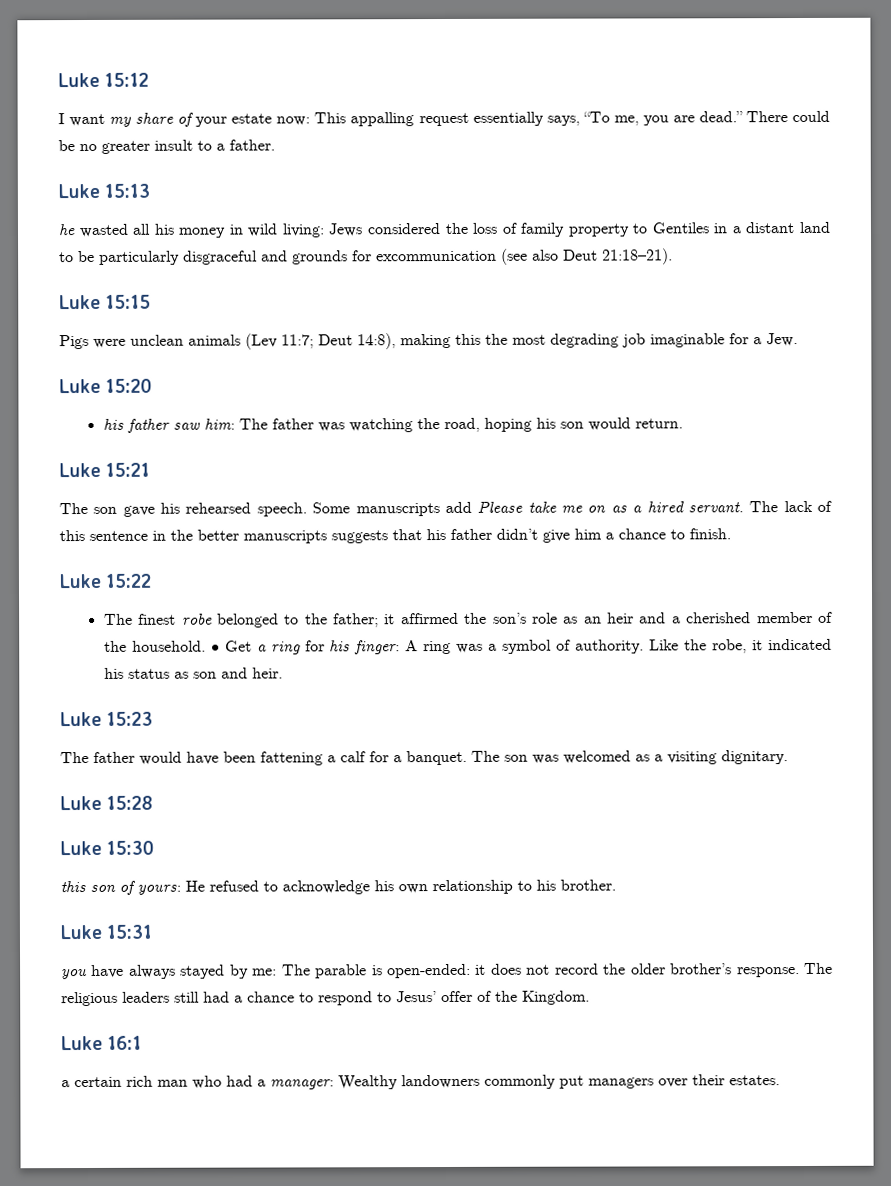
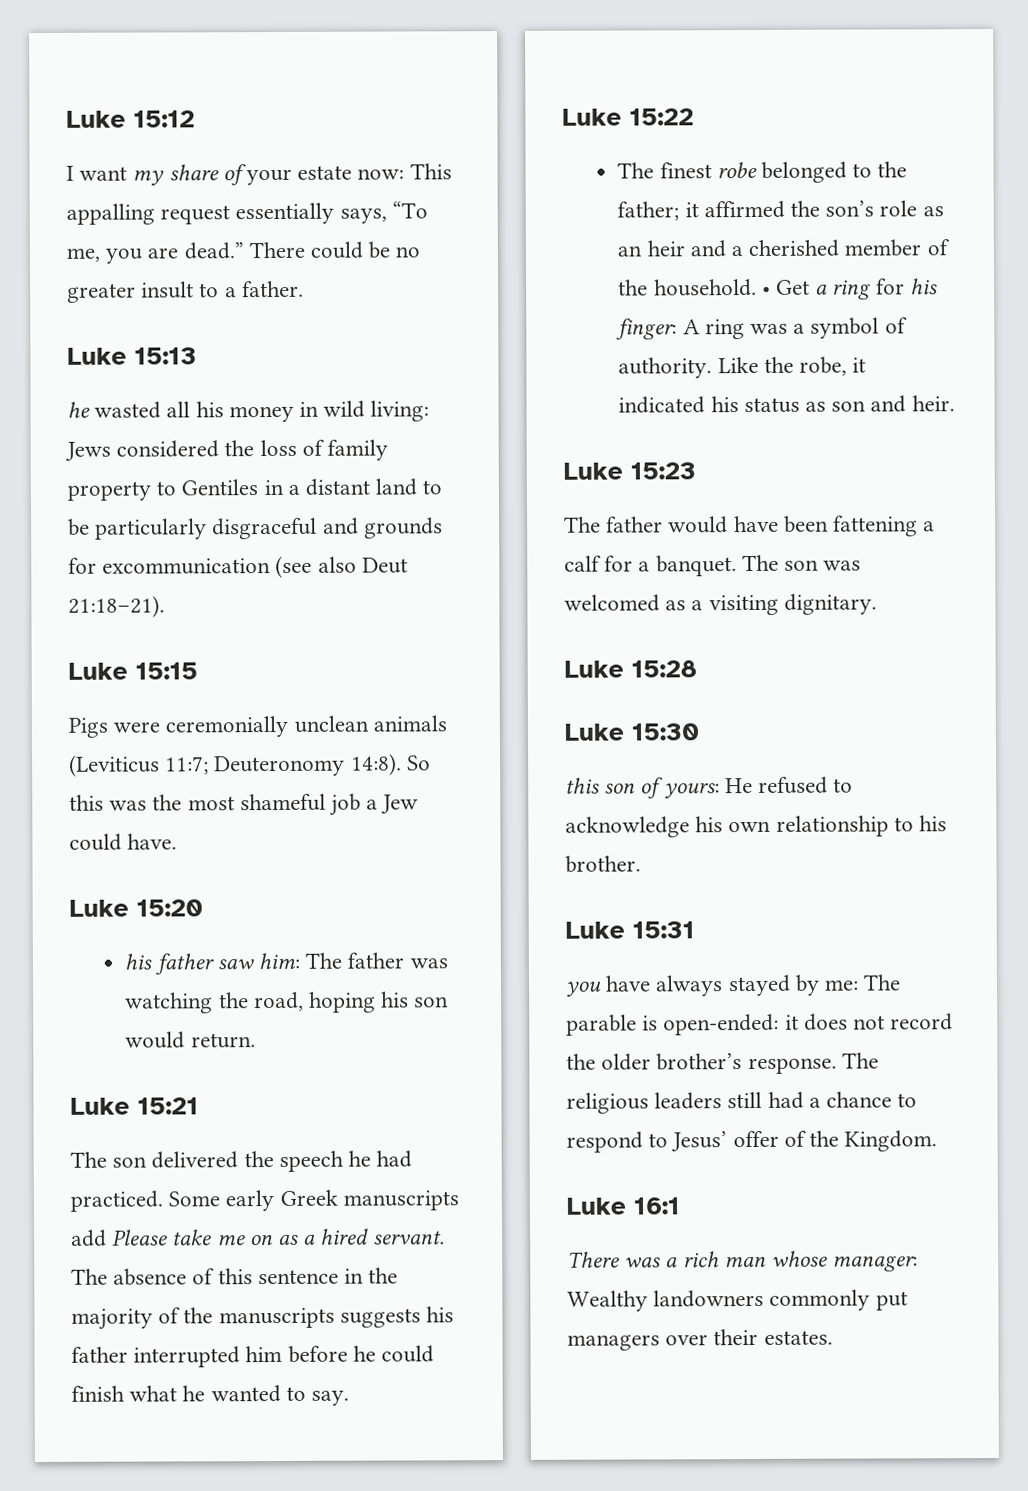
- Pigs were unclean animals (Lev 11:7; Deut 14:8), making this the most degrading job imaginable for a Jew.
+ Pigs were ceremonially unclean animals (Leviticus 11:7; Deuteronomy 14:8). So this was the most shameful job a Jew could have.
- The son gave his rehearsed speech. Some manuscripts add Please take me on as a hired servant.
+ The son delivered the speech he had practiced. Some early Greek manuscripts add Please take me on as a hired servant.
- The lack of this sentence in the better manuscripts suggests that his father didn’t give him a chance to finish.
+ The absence of this sentence in the majority of the manuscripts suggests his father interrupted him before he could finish what he wanted to say.
- a certain rich man who had a manager: Wealthy landowners commonly put managers over their estates.
+ There was a rich man whose manager: Wealthy landowners commonly put managers over their estates.

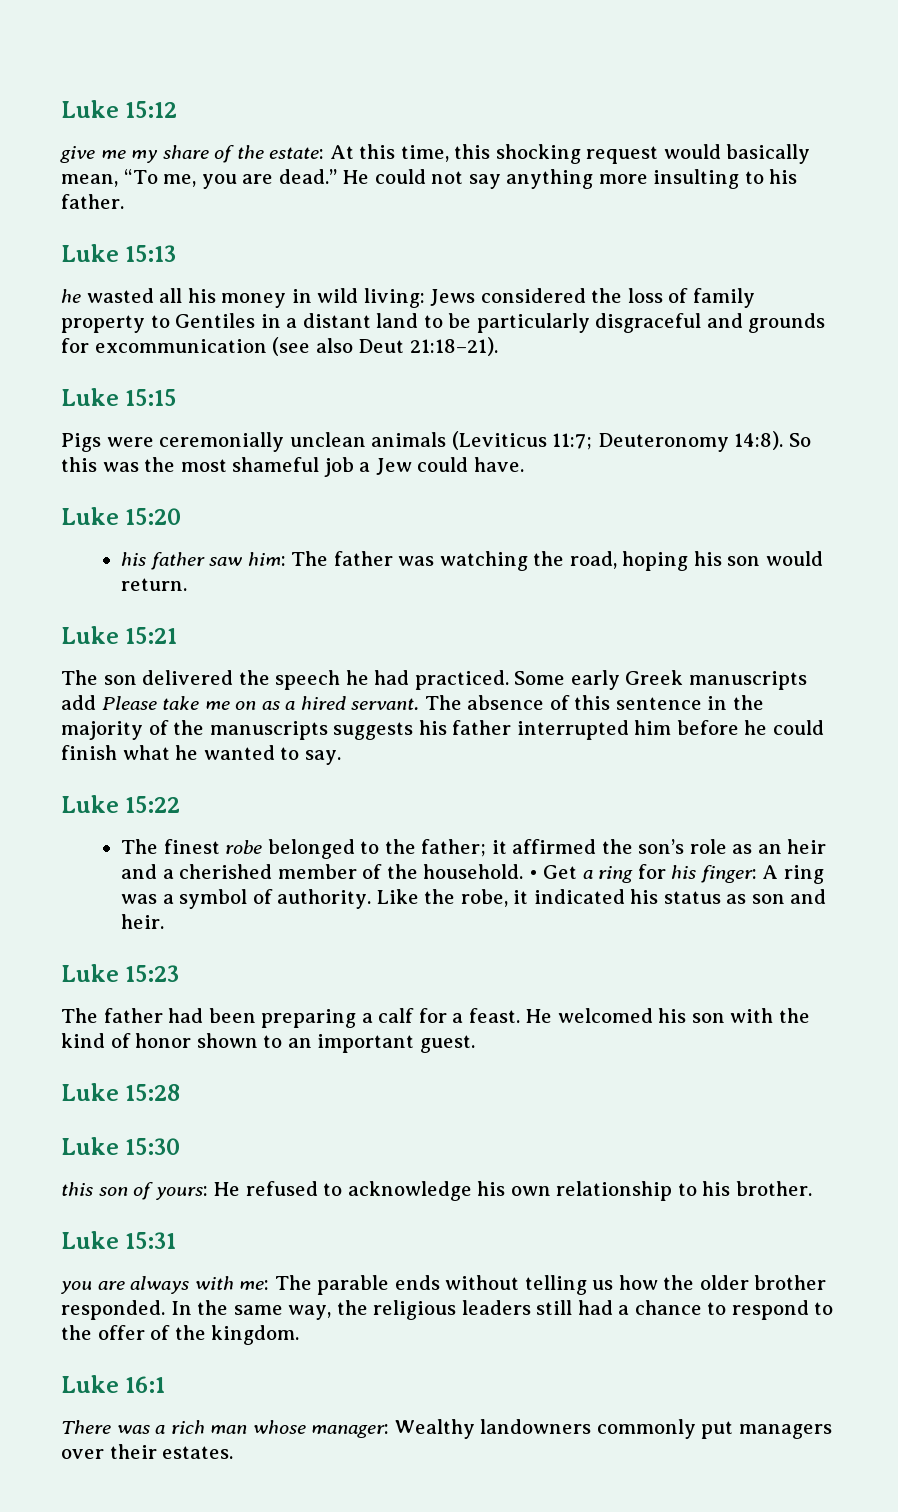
- I want my share of your estate now: This appalling request essentially says, “To me, you are dead.”
+ give me my share of the estate: At this time, this shocking request would basically mean, “To me, you are dead.”
- There could be no greater insult to a father.
+ He could not say anything more insulting to his father.
- The father would have been fattening a calf for a banquet. The son was welcomed as a visiting dignitary.
+ The father had been preparing a calf for a feast. He welcomed his son with the kind of honor shown to an important guest.
- you have always stayed by me: The parable is open-ended: it does not record the older brother’s response. The religious leaders still had a chance to respond to Jesus’ offer of the Kingdom.
+ you are always with me: The parable ends without telling us how the older brother responded. In the same way, the religious leaders still had a chance to respond to the offer of the kingdom.

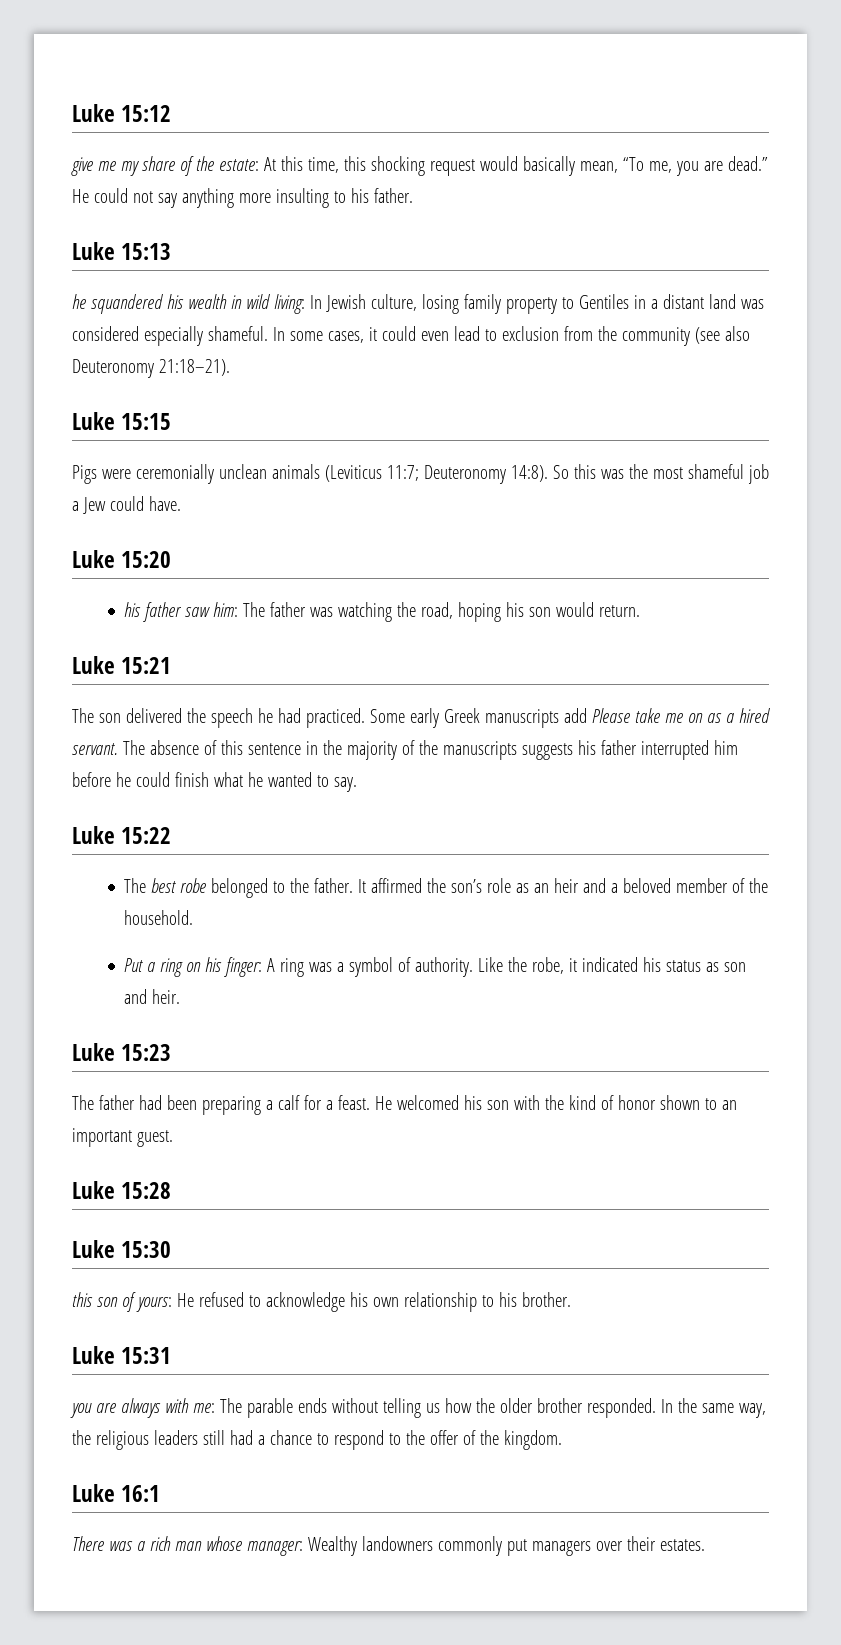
- he wasted all his money in wild living: Jews considered the loss of family property to Gentiles in a distant land to be particularly disgraceful and grounds for excommunication (see also Deut 21:18–21).
+ he squandered his wealth in wild living: In Jewish culture, losing family property to Gentiles in a distant land was considered especially shameful. In some cases, it could even lead to exclusion from the community (see also Deuteronomy 21:18–21).
- The finest robe belonged to the father; it affirmed the son’s role as an heir and a cherished member of the household. • Get a ring for his finger: A ring was a symbol of authority.
+ The best robe belonged to the father. It affirmed the son’s role as an heir and a beloved member of the household.
+ Put a ring on his finger: A ring was a symbol of authority.

